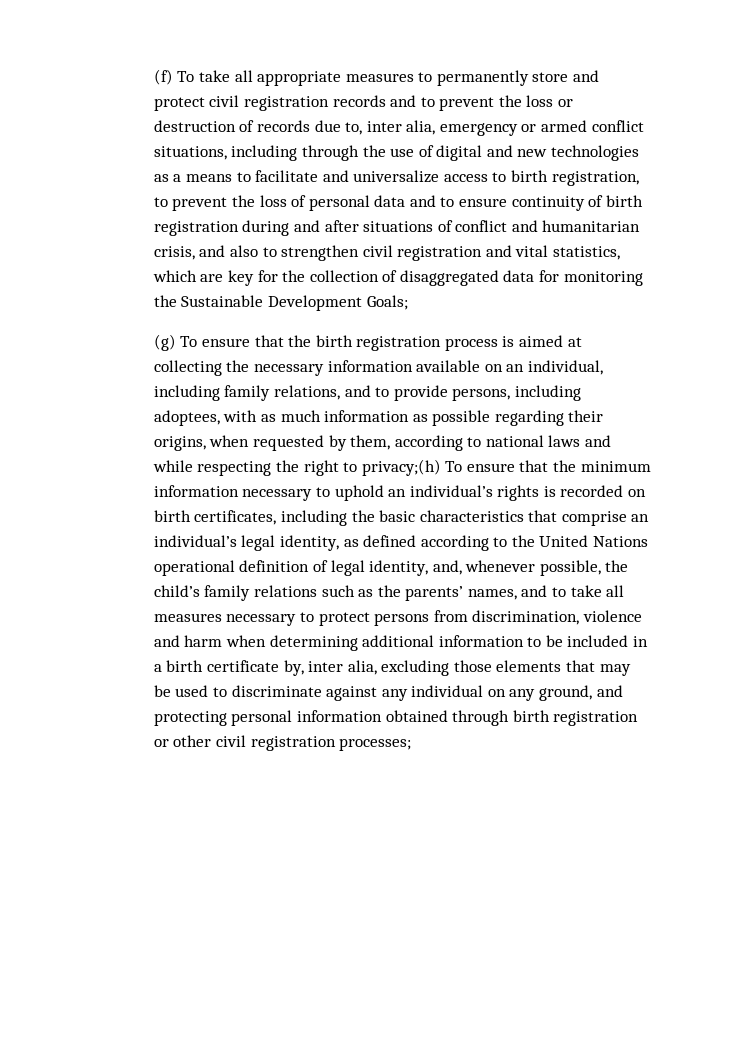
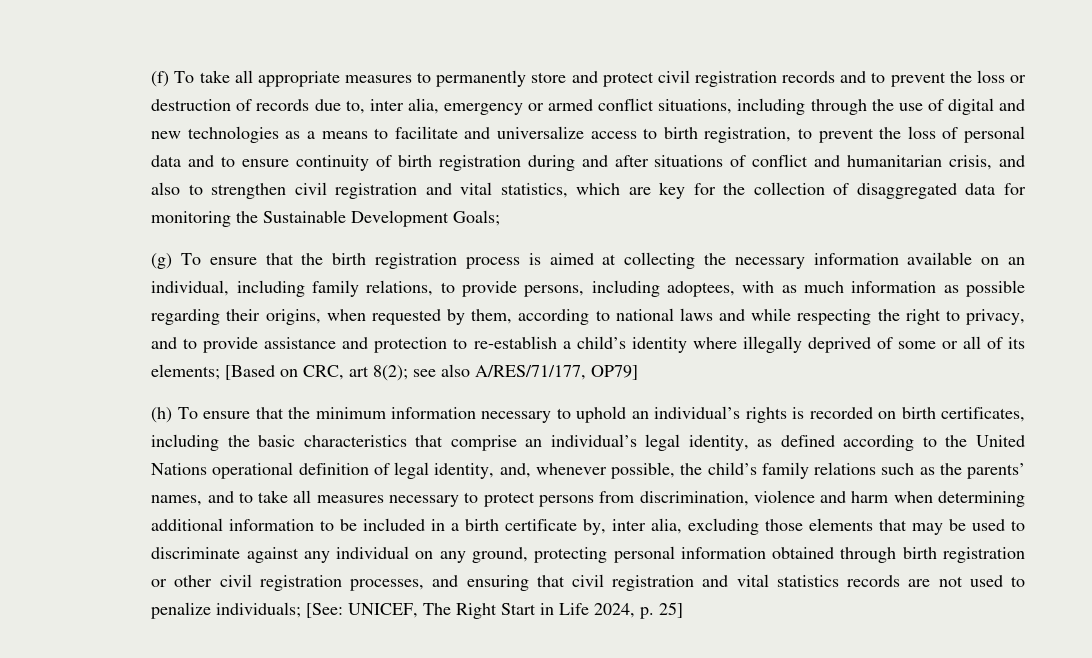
- (g) To ensure that the birth registration process is aimed at collecting the necessary information available on an individual, including family relations, and to provide persons, including adoptees, with as much information as possible regarding their origins, when requested by them, according to national laws and while respecting the right to privacy;(h) To ensure that the minimum information necessary to uphold an individual’s rights is recorded on birth certificates, including the basic characteristics that comprise an individual’s legal identity, as defined according to the United Nations operational definition of legal identity, and, whenever possible, the child’s family relations such as the parents’ names, and to take all measures necessary to protect persons from discrimination, violence and harm when determining additional information to be included in a birth certificate by, inter alia, excluding those elements that may be used to discriminate against any individual on any ground, and protecting personal information obtained through birth registration or other civil registration processes;
+ (g) To ensure that the birth registration process is aimed at collecting the necessary information available on an individual, including family relations, to provide persons, including adoptees, with as much information as possible regarding their origins, when requested by them, according to national laws and while respecting the right to privacy, and to provide assistance and protection to re-establish a child’s identity where illegally deprived of some or all of its elements; [Based on CRC, art 8(2); see also A/RES/71/177, OP79]
+ (h) To ensure that the minimum information necessary to uphold an individual’s rights is recorded on birth certificates, including the basic characteristics that comprise an individual’s legal identity, as defined according to the United Nations operational definition of legal identity, and, whenever possible, the child’s family relations such as the parents’ names, and to take all measures necessary to protect persons from discrimination, violence and harm when determining additional information to be included in a birth certificate by, inter alia, excluding those elements that may be used to discriminate against any individual on any ground, protecting personal information obtained through birth registration or other civil registration processes, and ensuring that civil registration and vital statistics records are not used to penalize individuals; [See: UNICEF, The Right Start in Life 2024, p. 25]

